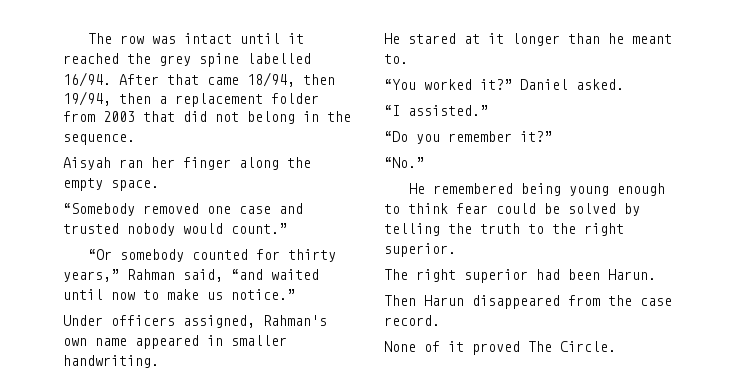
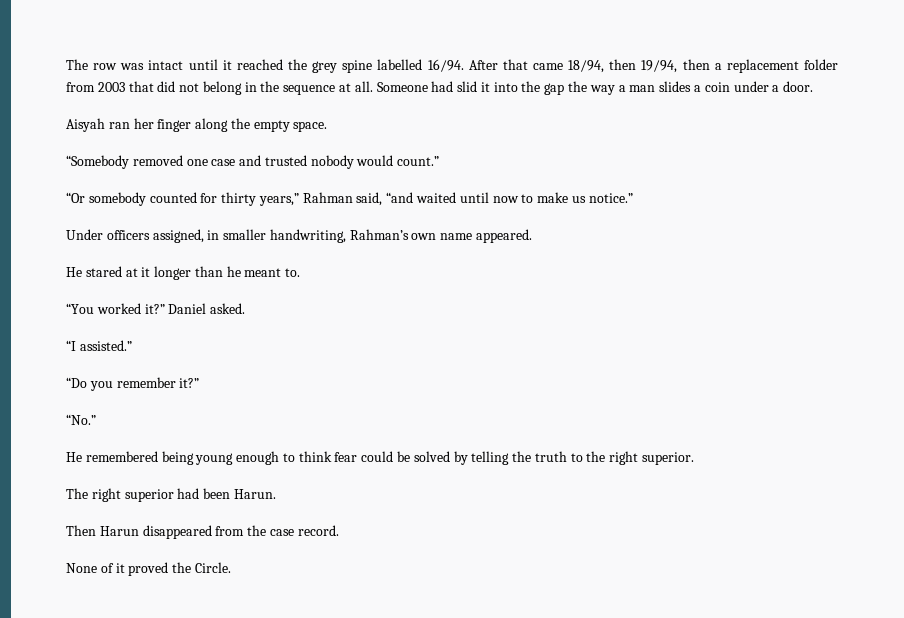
- After that came 18/94, then 19/94, then a replacement folder from 2003 that did not belong in the sequence.
+ After that came 18/94, then 19/94, then a replacement folder from 2003 that did not belong in the sequence at all. Someone had slid it into the gap the way a man slides a coin under a door.
- Under officers assigned, Rahman's own name appeared in smaller handwriting.
+ Under officers assigned, in smaller handwriting, Rahman’s own name appeared.
- None of it proved The Circle.
+ None of it proved the Circle.

